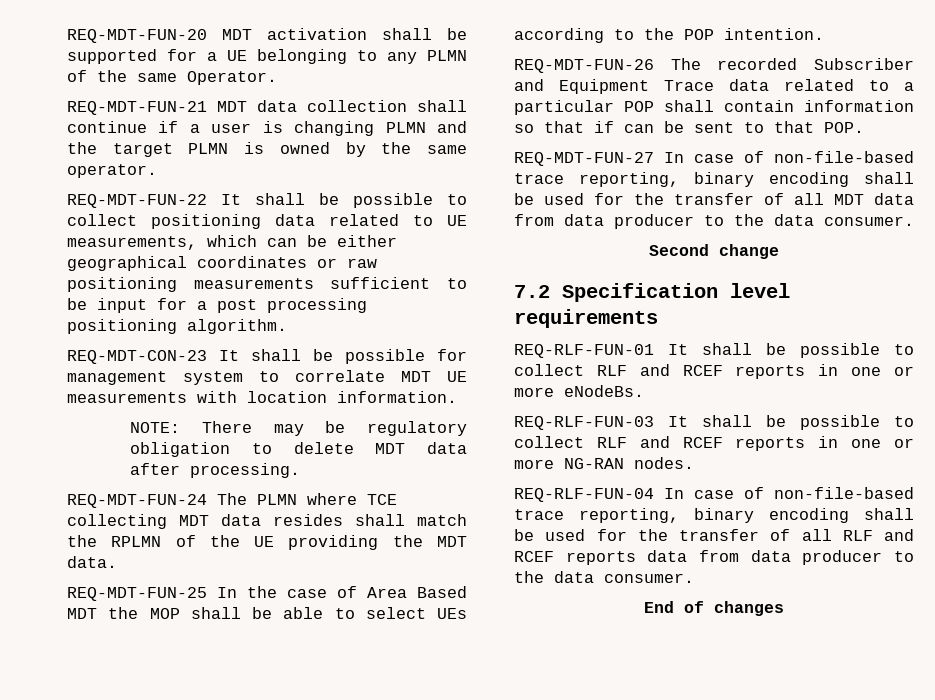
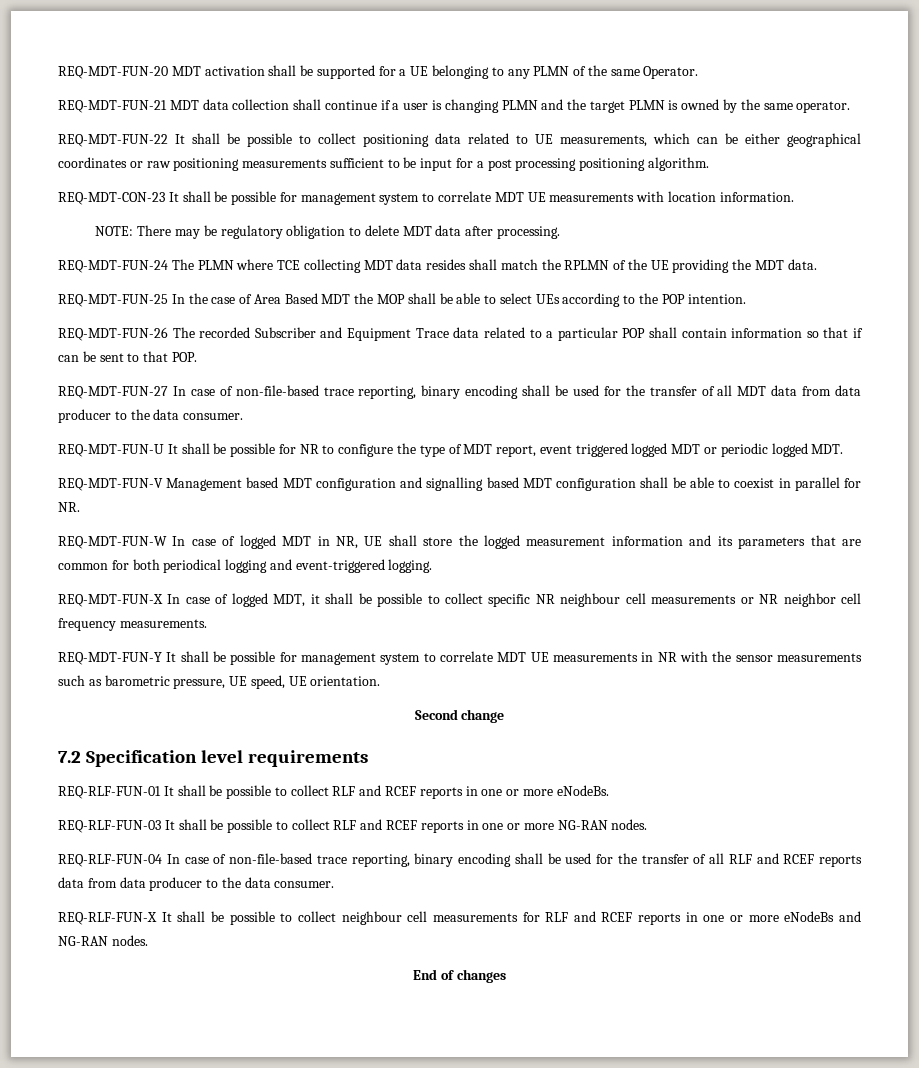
+ REQ-MDT-FUN-U It shall be possible for NR to configure the type of MDT report, event triggered logged MDT or periodic logged MDT.
+ REQ-MDT-FUN-V Management based MDT configuration and signalling based MDT configuration shall be able to coexist in parallel for NR.
+ REQ-MDT-FUN-W In case of logged MDT in NR, UE shall store the logged measurement information and its parameters that are common for both periodical logging and event-triggered logging.
+ REQ-MDT-FUN-X In case of logged MDT, it shall be possible to collect specific NR neighbour cell measurements or NR neighbor cell frequency measurements.
+ REQ-MDT-FUN-Y It shall be possible for management system to correlate MDT UE measurements in NR with the sensor measurements such as barometric pressure, UE speed, UE orientation.
+ REQ-RLF-FUN-X It shall be possible to collect neighbour cell measurements for RLF and RCEF reports in one or more eNodeBs and NG-RAN nodes.

